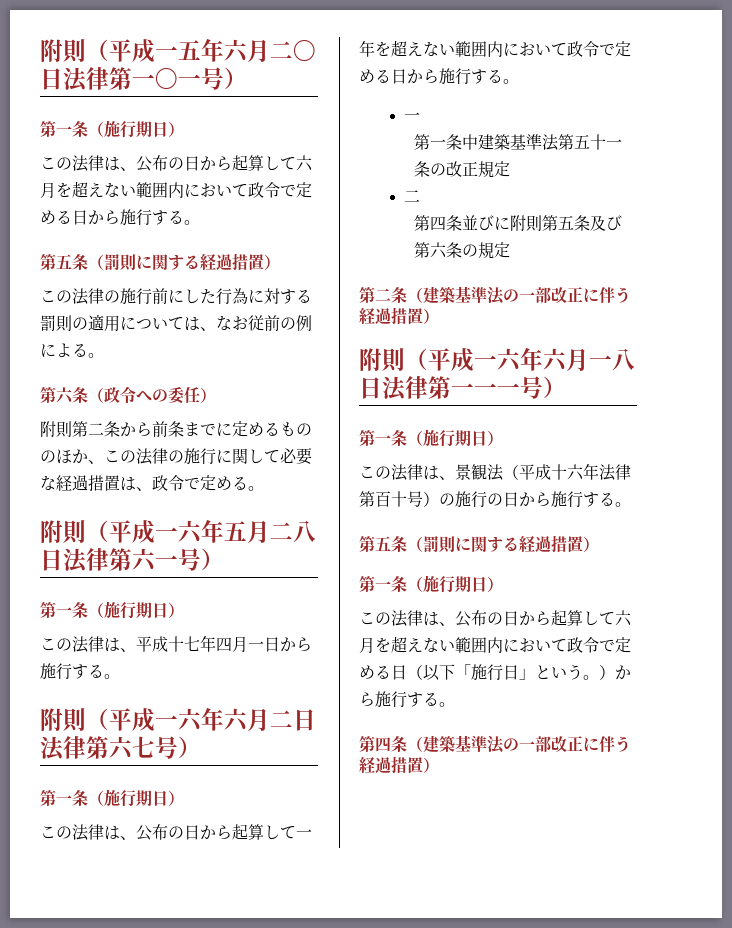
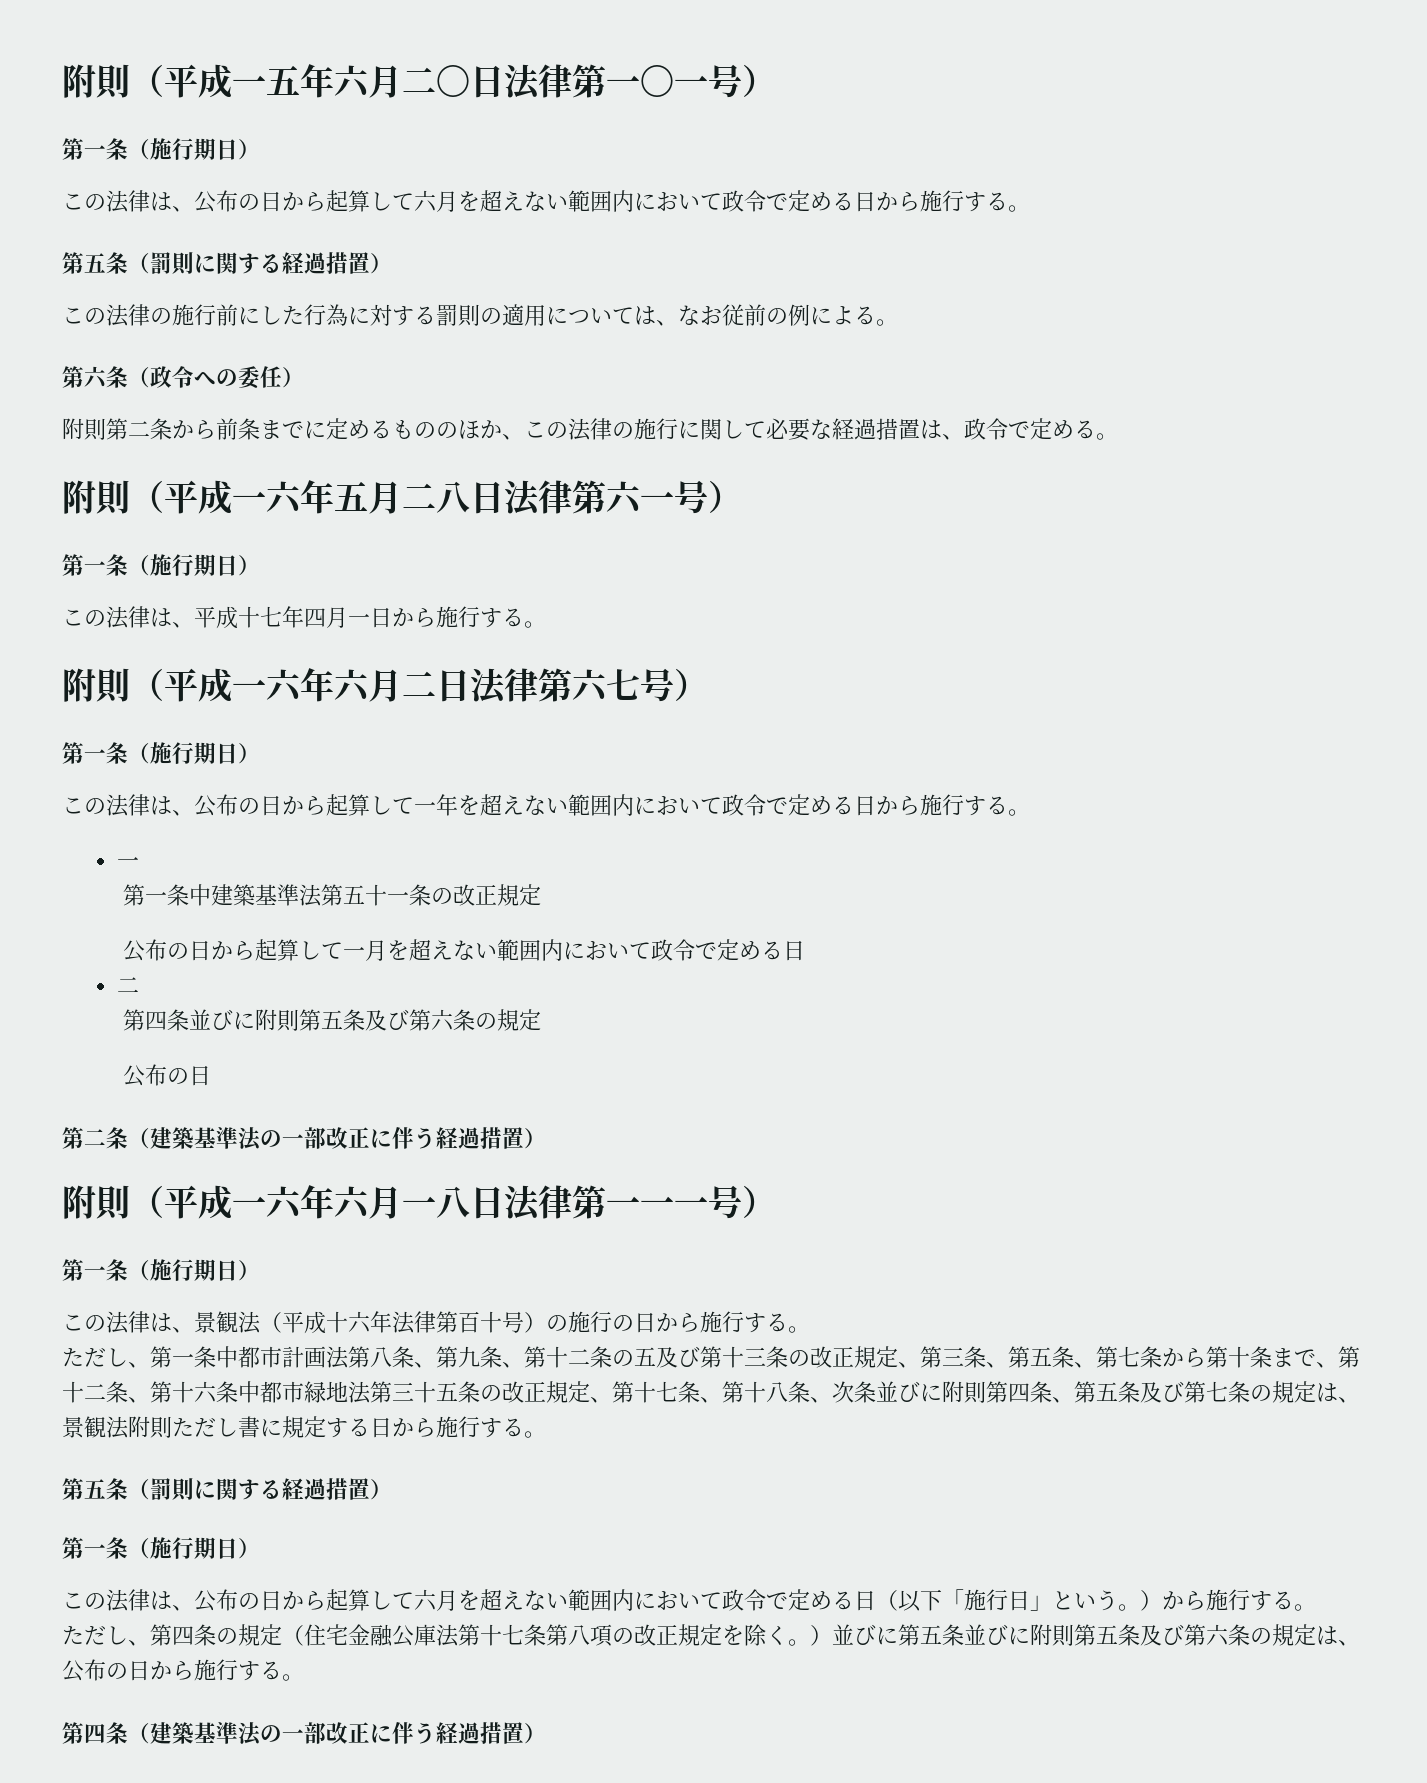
+ 公布の日から起算して一月を超えない範囲内において政令で定める日
  第四条並びに附則第五条及び第六条の規定
+ 公布の日
+ ただし、第一条中都市計画法第八条、第九条、第十二条の五及び第十三条の改正規定、第三条、第五条、第七条から第十条まで、第十二条、第十六条中都市緑地法第三十五条の改正規定、第十七条、第十八条、次条並びに附則第四条、第五条及び第七条の規定は、景観法附則ただし書に規定する日から施行する。
+ ただし、第四条の規定（住宅金融公庫法第十七条第八項の改正規定を除く。）並びに第五条並びに附則第五条及び第六条の規定は、公布の日から施行する。

